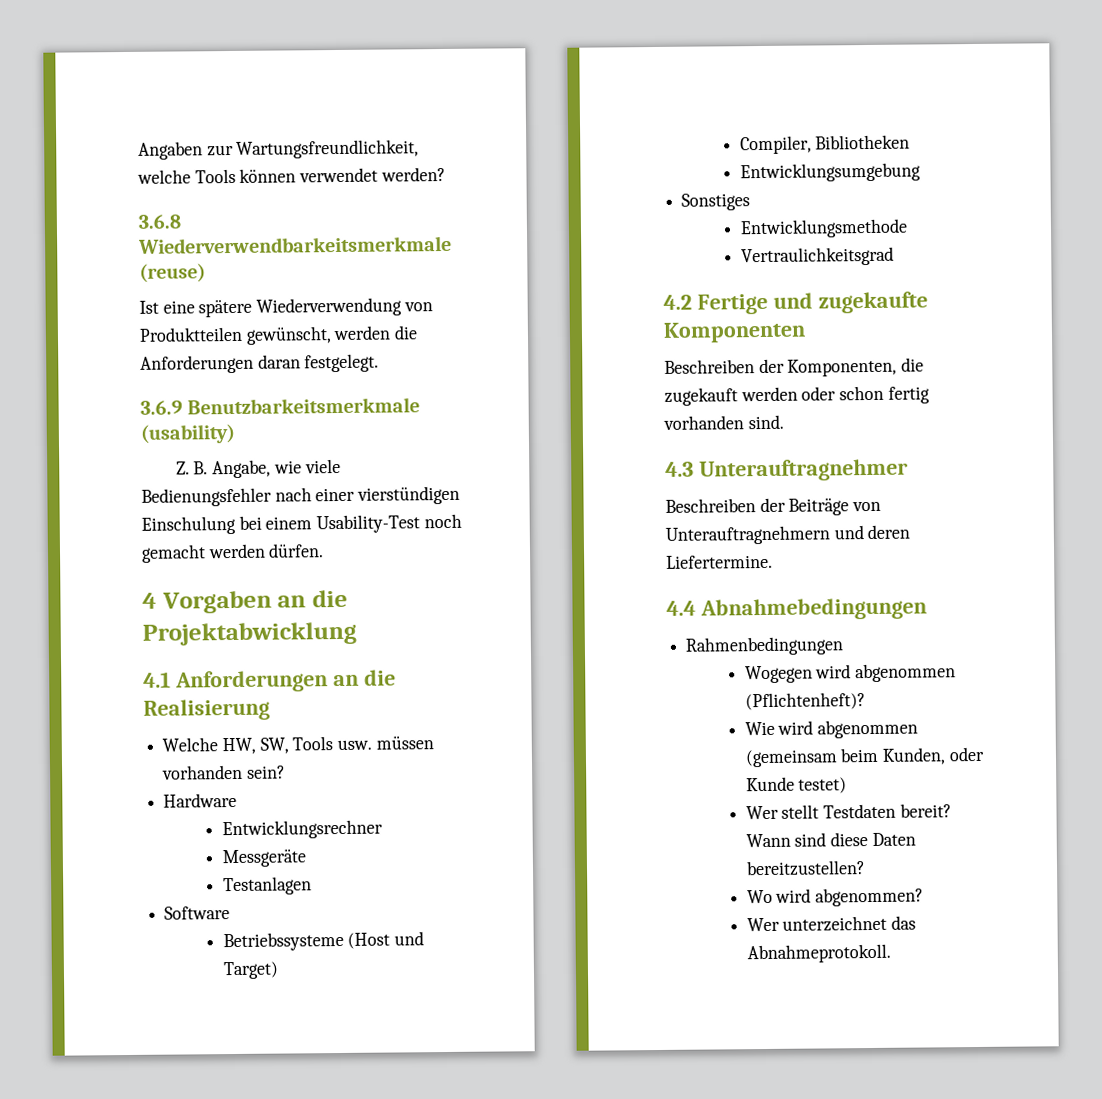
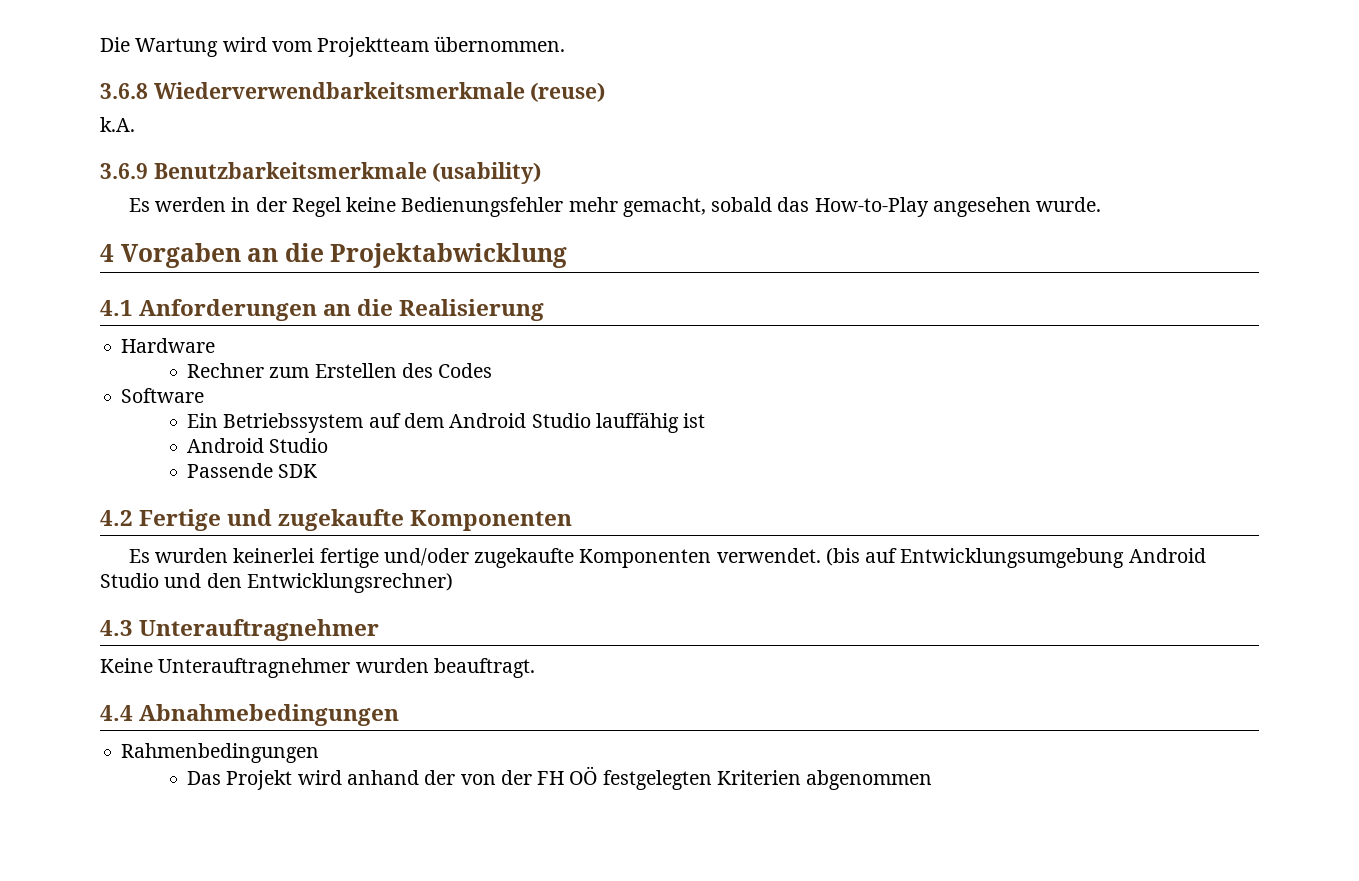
- Angaben zur Wartungsfreundlichkeit, welche Tools können verwendet werden?
+ Die Wartung wird vom Projektteam übernommen.
  3.6.8 Wiederverwendbarkeitsmerkmale (reuse)
- Ist eine spätere Wiederverwendung von Produktteilen gewünscht, werden die Anforderungen daran festgelegt.
+ k.A.
  3.6.9 Benutzbarkeitsmerkmale (usability)
- Z. B. Angabe, wie viele Bedienungsfehler nach einer vierstündigen Einschulung bei einem Usability-Test noch gemacht werden dürfen.
+ Es werden in der Regel keine Bedienungsfehler mehr gemacht, sobald das How-to-Play angesehen wurde.
- Welche HW, SW, Tools usw. müssen vorhanden sein?
  Hardware
- Entwicklungsrechner
- Messgeräte
- Testanlagen
+ Rechner zum Erstellen des Codes
  Software
- Betriebssysteme (Host und Target)
- Compiler, Bibliotheken
- Entwicklungsumgebung
- Sonstiges
- Entwicklungsmethode
- Vertraulichkeitsgrad
+ Ein Betriebssystem auf dem Android Studio lauffähig ist
+ Android Studio
+ Passende SDK
- Beschreiben der Komponenten, die zugekauft werden oder schon fertig vorhanden sind.
+ Es wurden keinerlei fertige und/oder zugekaufte Komponenten verwendet. (bis auf Entwicklungsumgebung Android Studio und den Entwicklungsrechner)
  4.3 Unterauftragnehmer
- Beschreiben der Beiträge von Unterauftragnehmern und deren Liefertermine.
+ Keine Unterauftragnehmer wurden beauftragt.
  4.4 Abnahmebedingungen
  Rahmenbedingungen
- Wogegen wird abgenommen (Pflichtenheft)?
- Wie wird abgenommen (gemeinsam beim Kunden, oder Kunde testet)
- Wer stellt Testdaten bereit? Wann sind diese Daten bereitzustellen?
- Wo wird abgenommen?
- Wer unterzeichnet das Abnahmeprotokoll.
+ Das Projekt wird anhand der von der FH OÖ festgelegten Kriterien abgenommen

